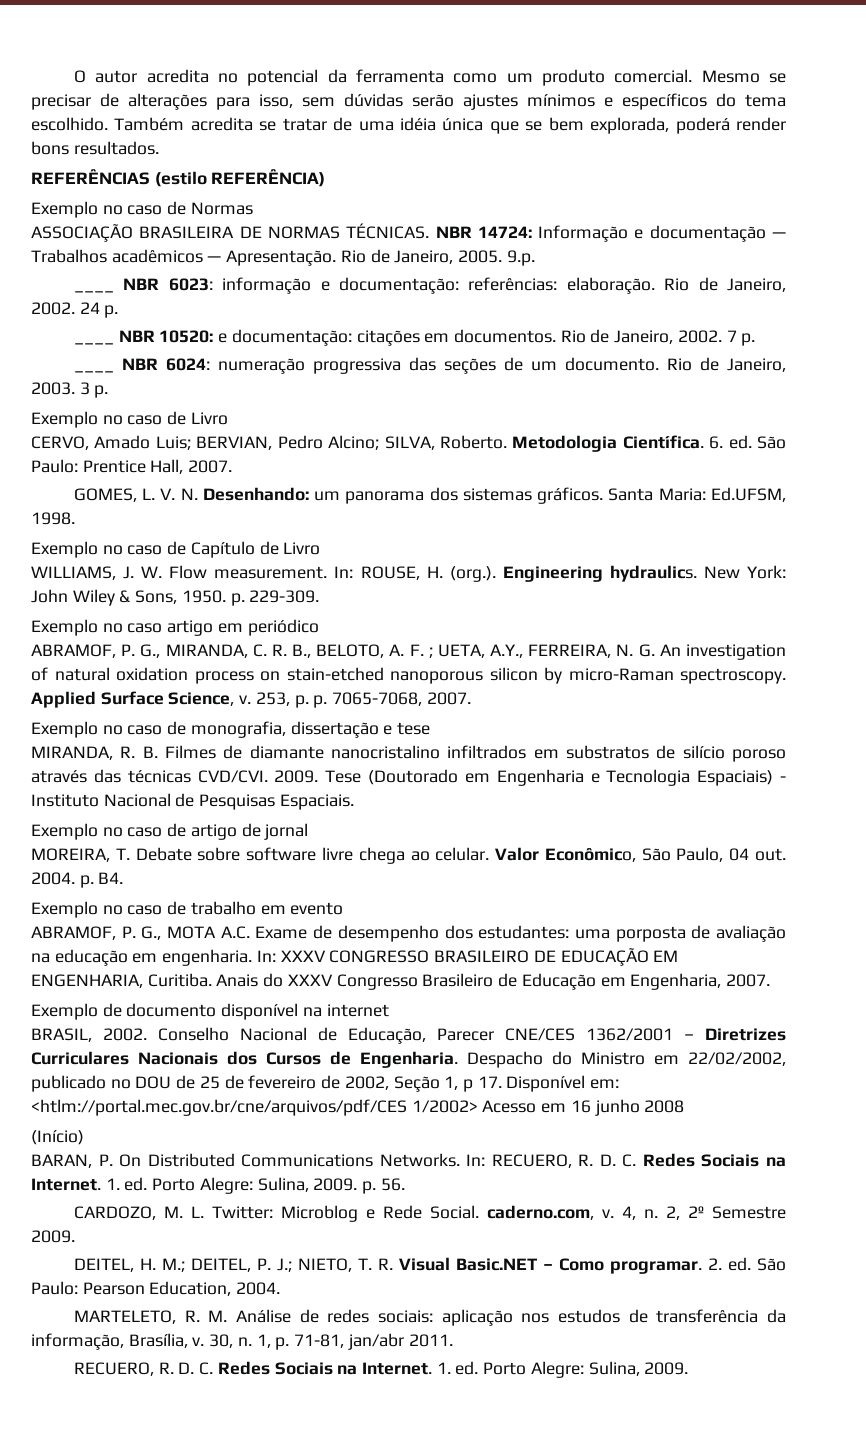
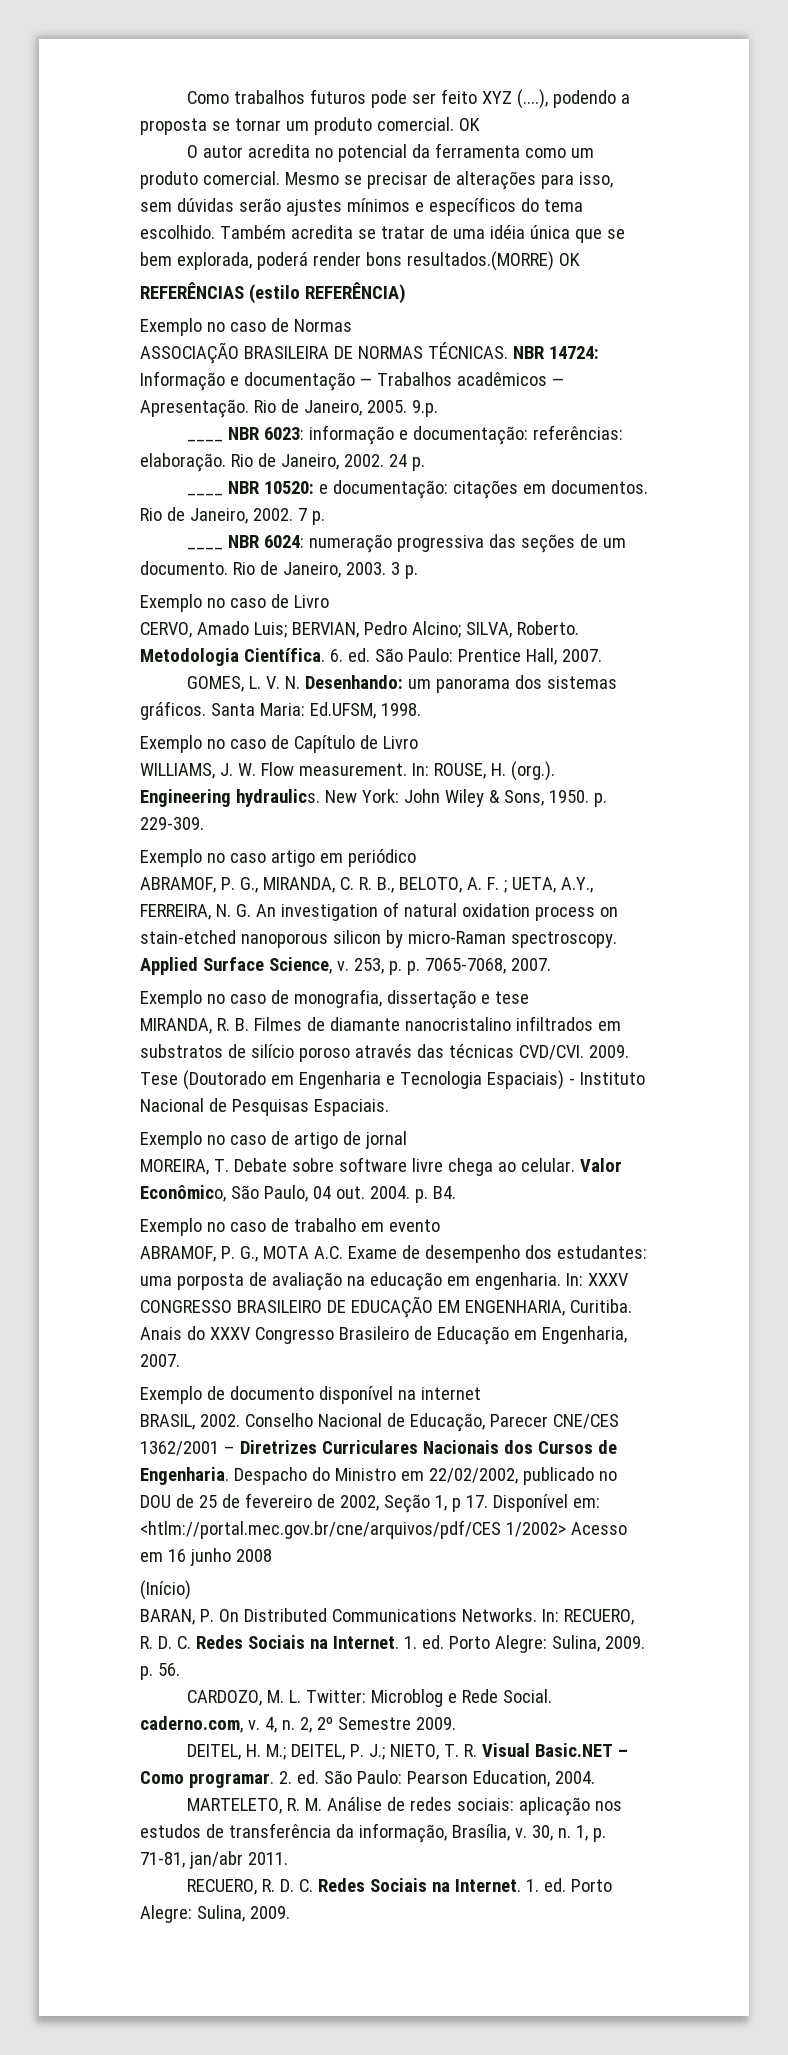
+ Como trabalhos futuros pode ser feito XYZ (....), podendo a proposta se tornar um produto comercial. OK
- Também acredita se tratar de uma idéia única que se bem explorada, poderá render bons resultados.
+ Também acredita se tratar de uma idéia única que se bem explorada, poderá render bons resultados.(MORRE) OK

